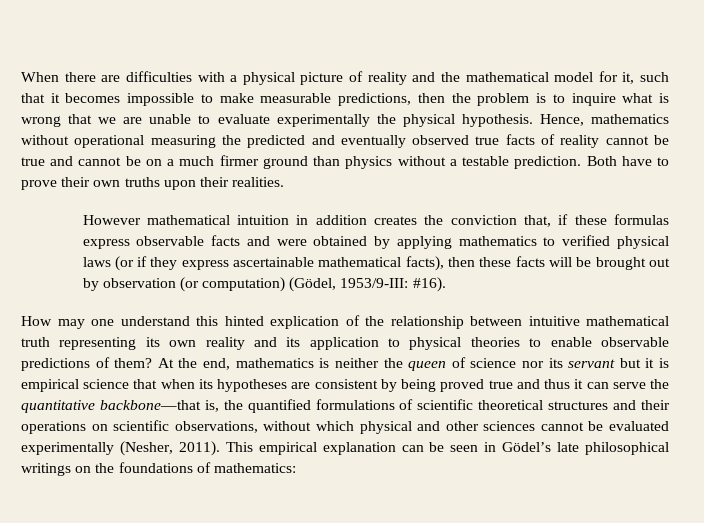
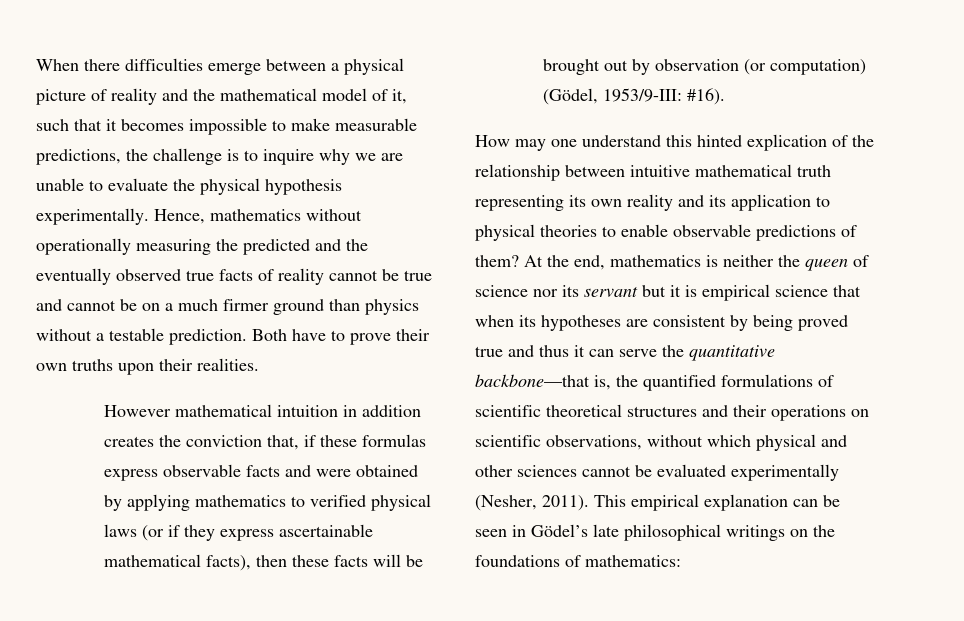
- When there are difficulties with a physical picture of reality and the mathematical model for it, such that it becomes impossible to make measurable predictions, then the problem is to inquire what is wrong that we are unable to evaluate experimentally the physical hypothesis.
+ When there difficulties emerge between a physical picture of reality and the mathematical model of it, such that it becomes impossible to make measurable predictions, the challenge is to inquire why we are unable to evaluate the physical hypothesis experimentally.
- Hence, mathematics without operational measuring the predicted and eventually observed true facts of reality cannot be true and cannot be on a much firmer ground than physics without a testable prediction.
+ Hence, mathematics without operationally measuring the predicted and the eventually observed true facts of reality cannot be true and cannot be on a much firmer ground than physics without a testable prediction.

